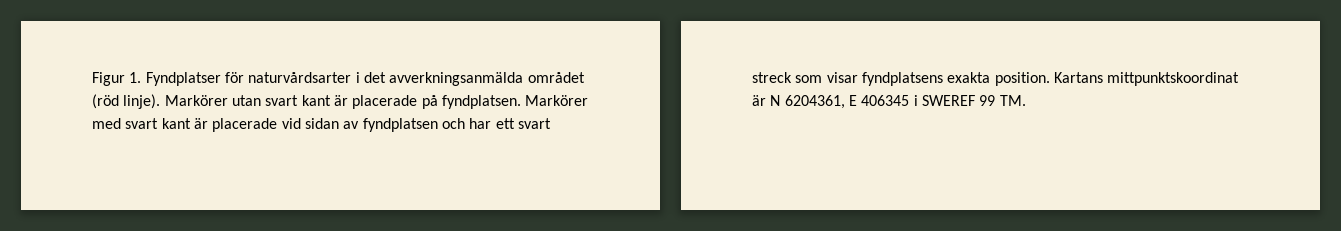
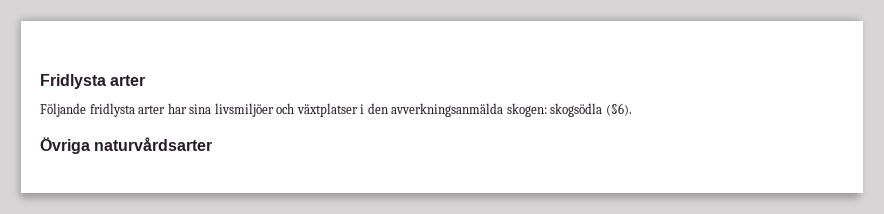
- Figur 1. Fyndplatser för naturvårdsarter i det avverkningsanmälda området (röd linje). Markörer utan svart kant är placerade på fyndplatsen. Markörer med svart kant är placerade vid sidan av fyndplatsen och har ett svart streck som visar fyndplatsens exakta position. Kartans mittpunktskoordinat är N 6204361, E 406345 i SWEREF 99 TM.
+ Fridlysta arter
+ Följande fridlysta arter har sina livsmiljöer och växtplatser i den avverkningsanmälda skogen: skogsödla (§6).
+ Övriga naturvårdsarter

